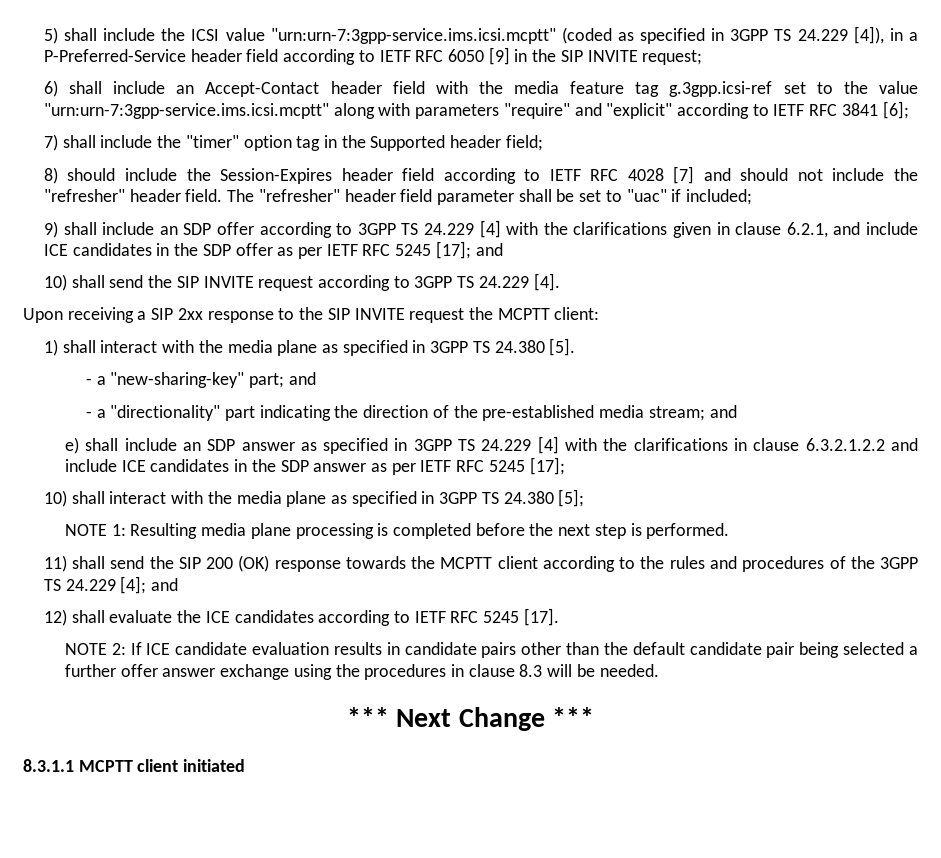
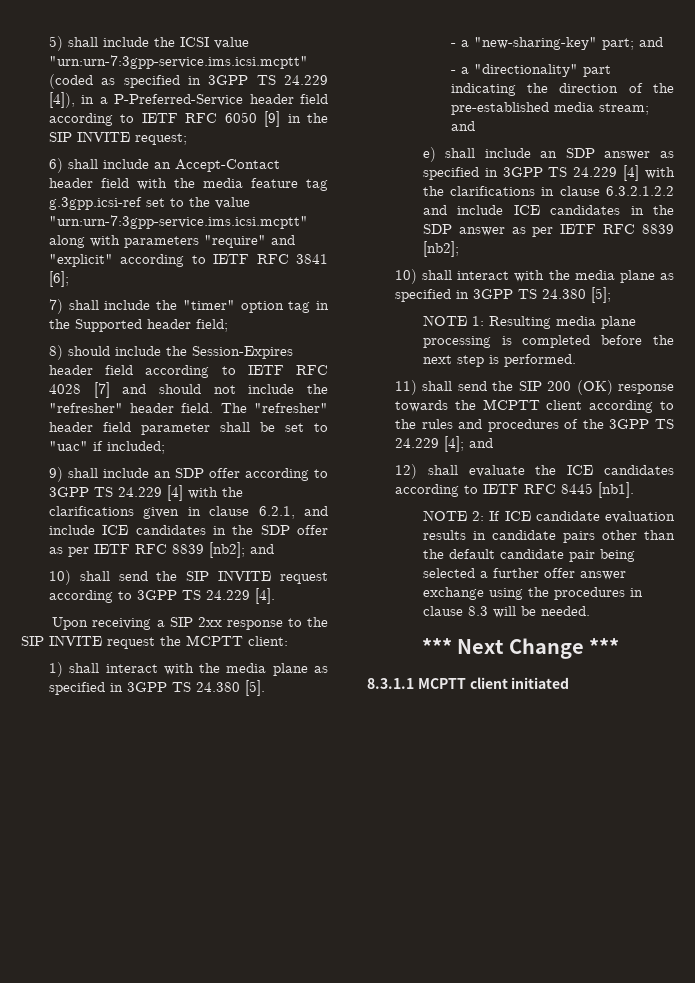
- 9) shall include an SDP offer according to 3GPP TS 24.229 [4] with the clarifications given in clause 6.2.1, and include ICE candidates in the SDP offer as per IETF RFC 5245 [17]; and
+ 9) shall include an SDP offer according to 3GPP TS 24.229 [4] with the clarifications given in clause 6.2.1, and include ICE candidates in the SDP offer as per IETF RFC 8839 [nb2]; and
- e) shall include an SDP answer as specified in 3GPP TS 24.229 [4] with the clarifications in clause 6.3.2.1.2.2 and include ICE candidates in the SDP answer as per IETF RFC 5245 [17];
+ e) shall include an SDP answer as specified in 3GPP TS 24.229 [4] with the clarifications in clause 6.3.2.1.2.2 and include ICE candidates in the SDP answer as per IETF RFC 8839 [nb2];
- 12) shall evaluate the ICE candidates according to IETF RFC 5245 [17].
+ 12) shall evaluate the ICE candidates according to IETF RFC 8445 [nb1].

